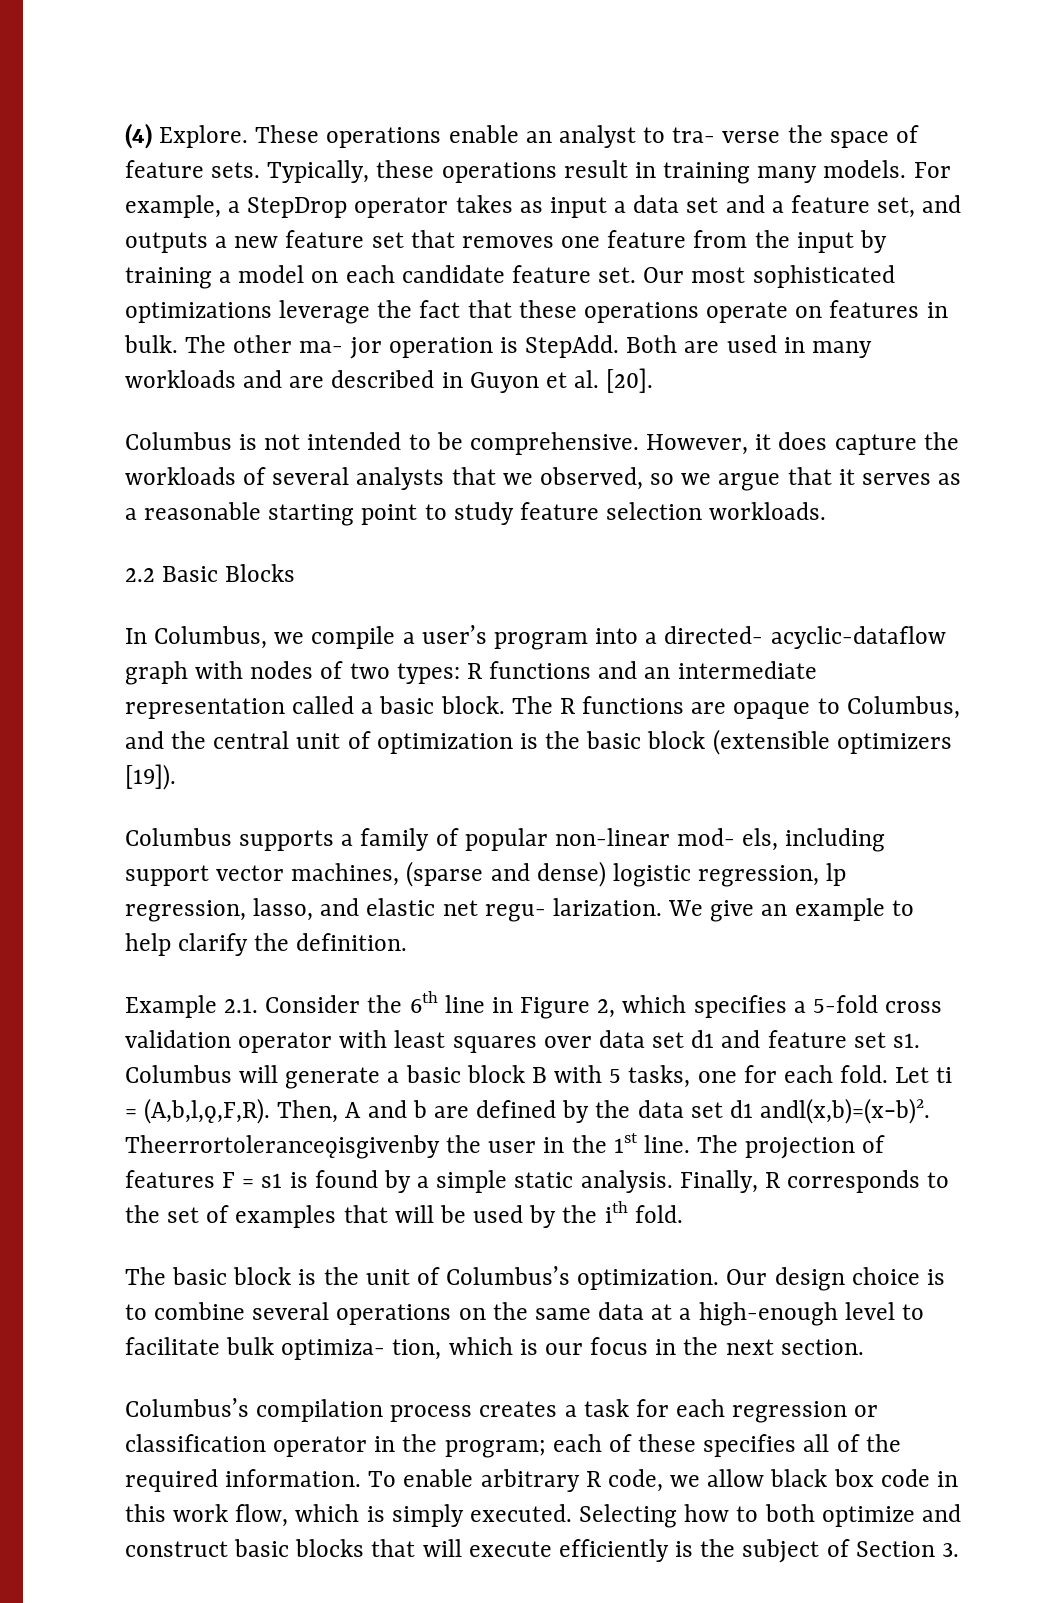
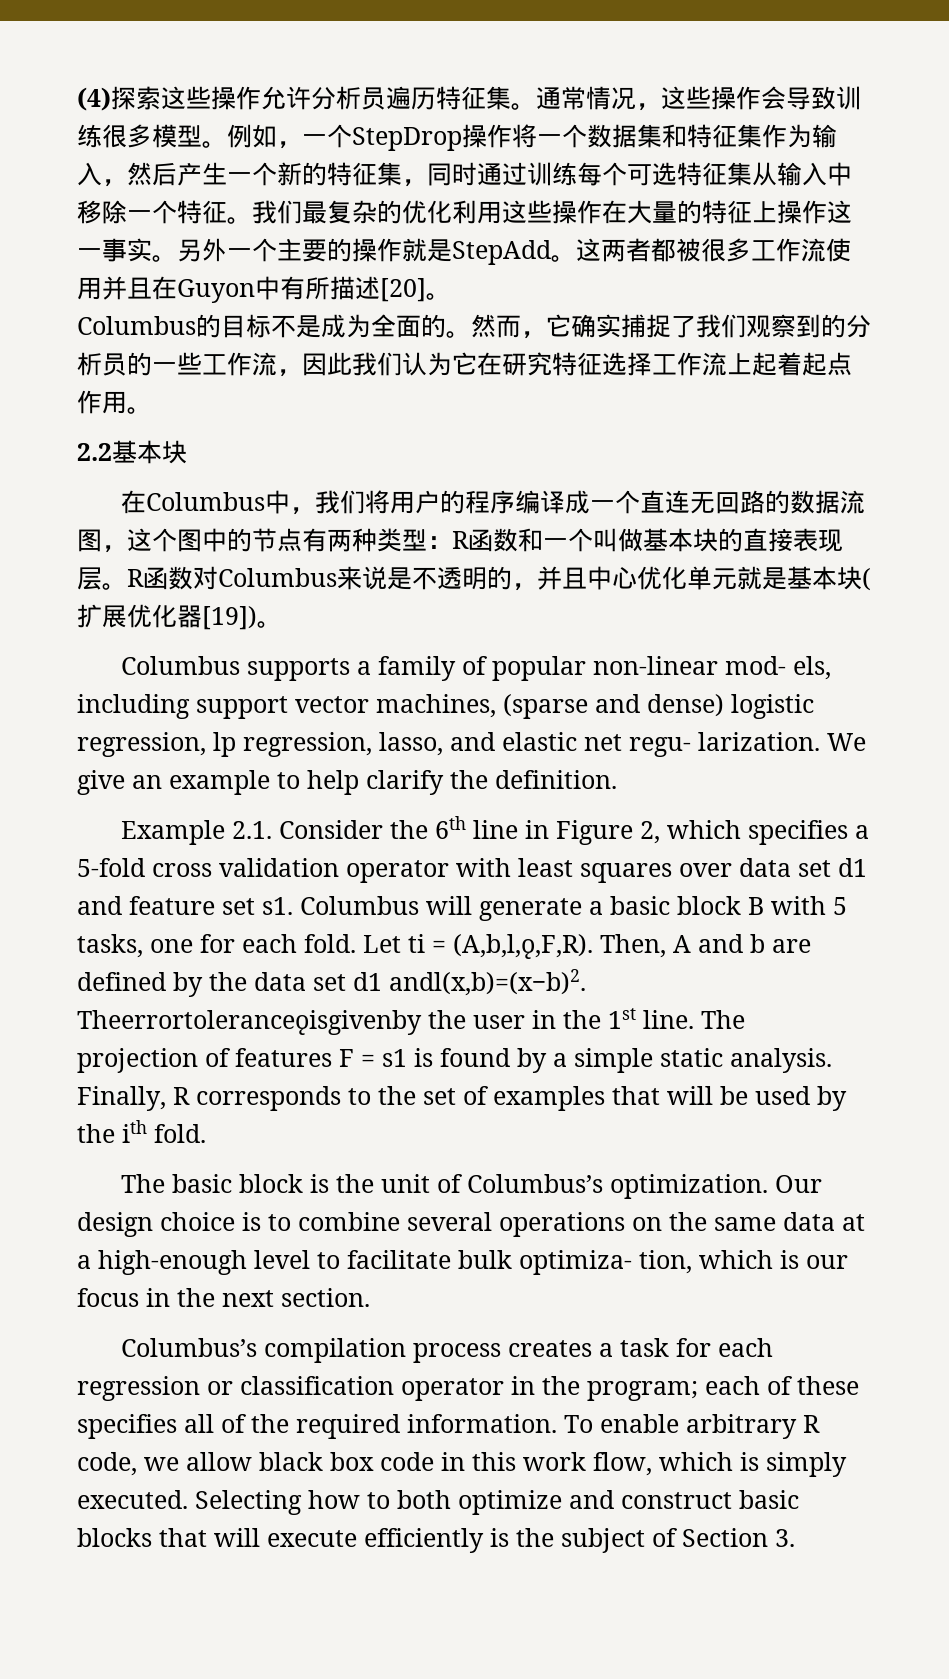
- (4) Explore. These operations enable an analyst to tra- verse the space of feature sets. Typically, these operations result in training many models. For example, a StepDrop operator takes as input a data set and a feature set, and outputs a new feature set that removes one feature from the input by training a model on each candidate feature set. Our most sophisticated optimizations leverage the fact that these operations operate on features in bulk. The other ma- jor operation is StepAdd. Both are used in many workloads and are described in Guyon et al. [20].
- Columbus is not intended to be comprehensive. However, it does capture the workloads of several analysts that we observed, so we argue that it serves as a reasonable starting point to study feature selection workloads.
- 2.2 Basic Blocks
- In Columbus, we compile a user’s program into a directed- acyclic-dataflow graph with nodes of two types: R functions and an intermediate representation called a basic block. The R functions are opaque to Columbus, and the central unit of optimization is the basic block (extensible optimizers [19]).
+ (4)探索这些操作允许分析员遍历特征集。通常情况，这些操作会导致训练很多模型。例如，一个StepDrop操作将一个数据集和特征集作为输入，然后产生一个新的特征集，同时通过训练每个可选特征集从输入中移除一个特征。我们最复杂的优化利用这些操作在大量的特征上操作这一事实。另外一个主要的操作就是StepAdd。这两者都被很多工作流使用并且在Guyon中有所描述[20]。
+ Columbus的目标不是成为全面的。然而，它确实捕捉了我们观察到的分析员的一些工作流，因此我们认为它在研究特征选择工作流上起着起点作用。
+ 2.2基本块
+ 在Columbus中，我们将用户的程序编译成一个直连无回路的数据流图，这个图中的节点有两种类型：R函数和一个叫做基本块的直接表现层。R函数对Columbus来说是不透明的，并且中心优化单元就是基本块(扩展优化器[19])。

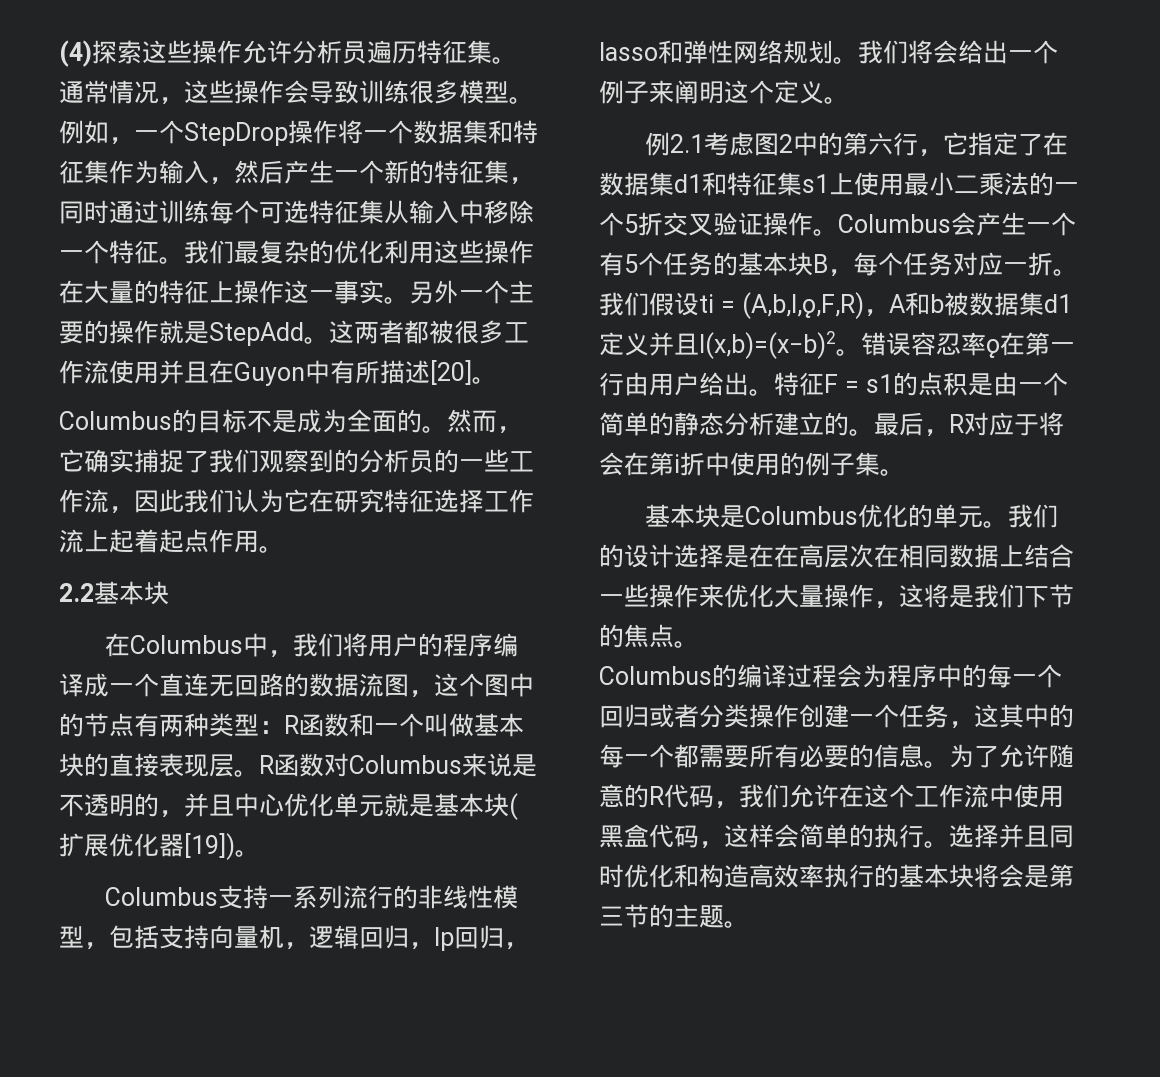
- Columbus supports a family of popular non-linear mod- els, including support vector machines, (sparse and dense) logistic regression, lp regression, lasso, and elastic net regu- larization. We give an example to help clarify the definition.
- Example 2.1. Consider the 6th line in Figure 2, which specifies a 5-fold cross validation operator with least squares over data set d1 and feature set s1. Columbus will generate a basic block B with 5 tasks, one for each fold. Let ti = (A,b,l,ǫ,F,R). Then, A and b are defined by the data set d1 andl(x,b)=(x−b)2. Theerrortoleranceǫisgivenby the user in the 1st line. The projection of features F = s1 is found by a simple static analysis. Finally, R corresponds to the set of examples that will be used by the ith fold.
- The basic block is the unit of Columbus’s optimization. Our design choice is to combine several operations on the same data at a high-enough level to facilitate bulk optimiza- tion, which is our focus in the next section.
- Columbus’s compilation process creates a task for each regression or classification operator in the program; each of these specifies all of the required information. To enable arbitrary R code, we allow black box code in this work flow, which is simply executed. Selecting how to both optimize and construct basic blocks that will execute efficiently is the subject of Section 3.
+ Columbus支持一系列流行的非线性模型，包括支持向量机，逻辑回归，lp回归，lasso和弹性网络规划。我们将会给出一个例子来阐明这个定义。
+ 例2.1考虑图2中的第六行，它指定了在数据集d1和特征集s1上使用最小二乘法的一个5折交叉验证操作。Columbus会产生一个有5个任务的基本块B，每个任务对应一折。我们假设ti = (A,b,l,ǫ,F,R)，A和b被数据集d1定义并且l(x,b)=(x−b)2。错误容忍率ǫ在第一行由用户给出。特征F = s1的点积是由一个简单的静态分析建立的。最后，R对应于将会在第i折中使用的例子集。
+ 基本块是Columbus优化的单元。我们的设计选择是在在高层次在相同数据上结合一些操作来优化大量操作，这将是我们下节的焦点。
+ Columbus的编译过程会为程序中的每一个回归或者分类操作创建一个任务，这其中的每一个都需要所有必要的信息。为了允许随意的R代码，我们允许在这个工作流中使用黑盒代码，这样会简单的执行。选择并且同时优化和构造高效率执行的基本块将会是第三节的主题。

